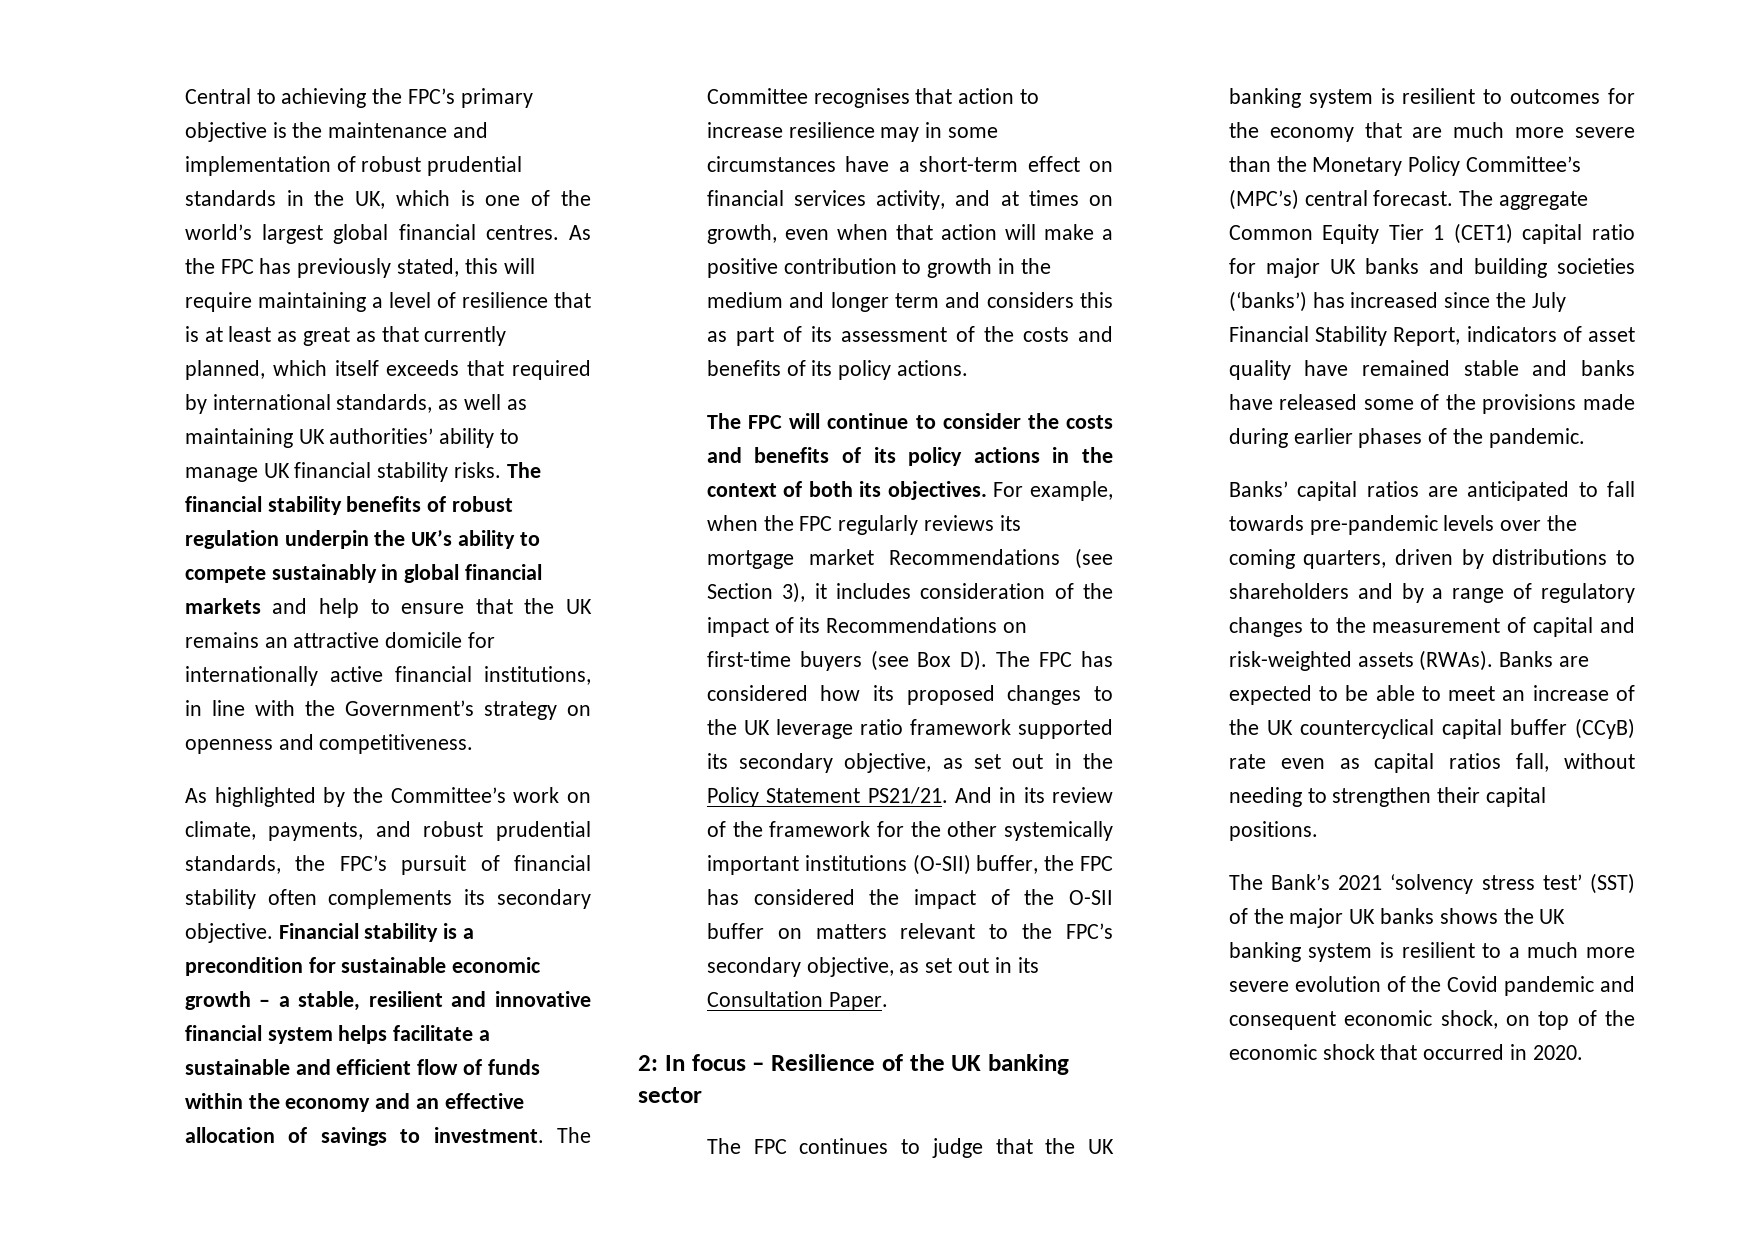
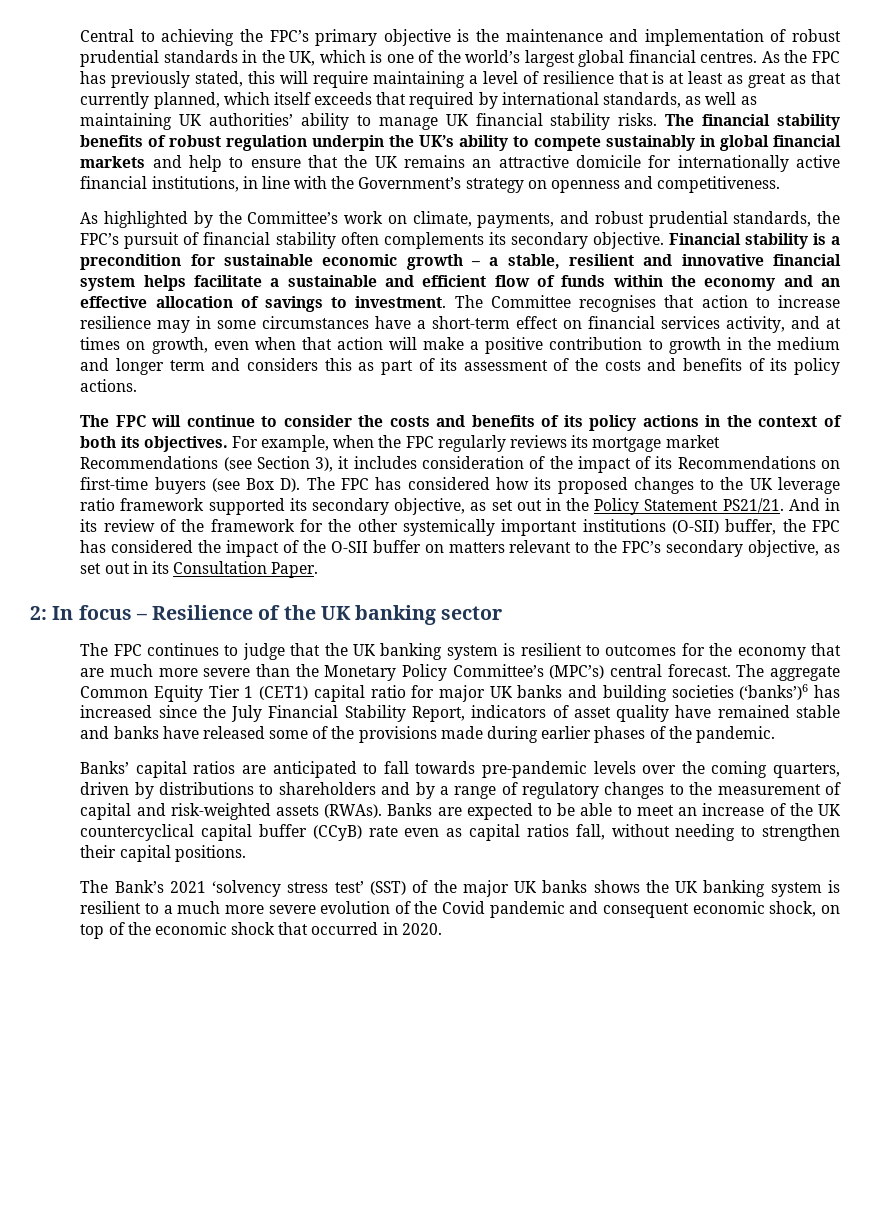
- The aggregate Common Equity Tier 1 (CET1) capital ratio for major UK banks and building societies (‘banks’) has increased since the July Financial Stability Report, indicators of asset quality have remained stable and banks have released some of the provisions made during earlier phases of the pandemic.
+ The aggregate Common Equity Tier 1 (CET1) capital ratio for major UK banks and building societies (‘banks’)6 has increased since the July Financial Stability Report, indicators of asset quality have remained stable and banks have released some of the provisions made during earlier phases of the pandemic.

